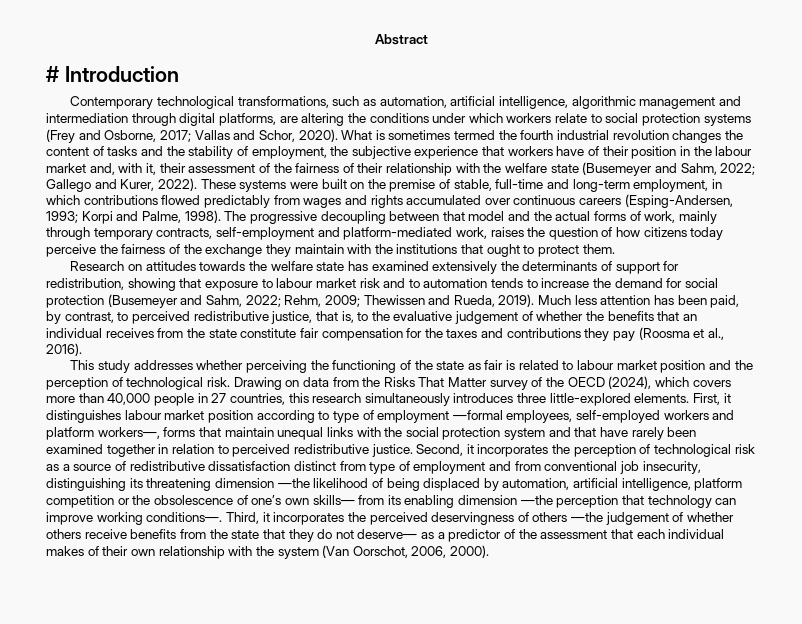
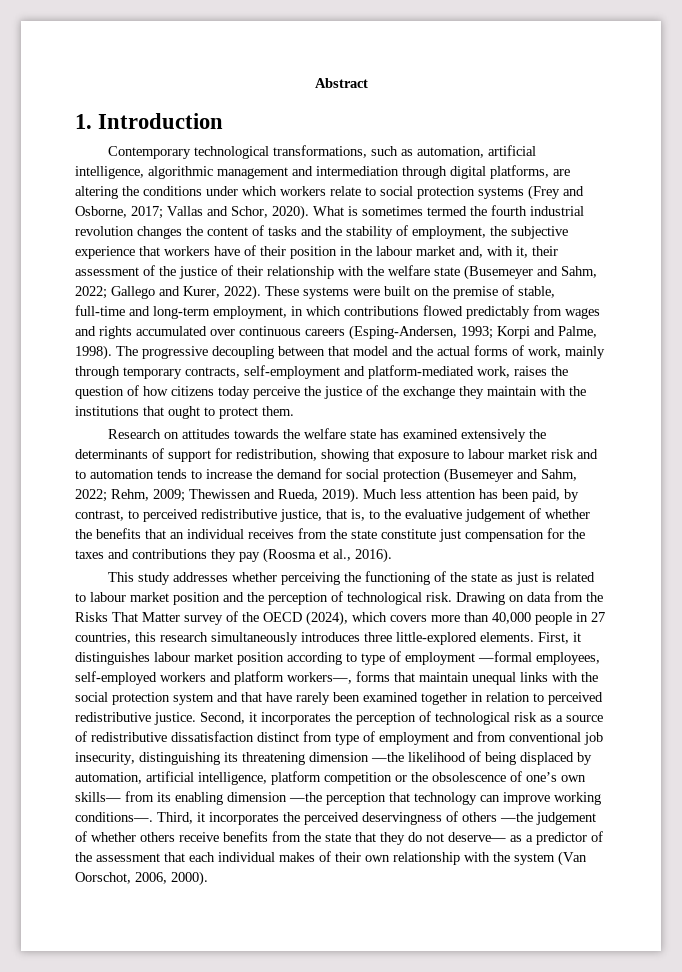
- # Introduction
+ 1. Introduction
- What is sometimes termed the fourth industrial revolution changes the content of tasks and the stability of employment, the subjective experience that workers have of their position in the labour market and, with it, their assessment of the fairness of their relationship with the welfare state (Busemeyer and Sahm, 2022; Gallego and Kurer, 2022).
+ What is sometimes termed the fourth industrial revolution changes the content of tasks and the stability of employment, the subjective experience that workers have of their position in the labour market and, with it, their assessment of the justice of their relationship with the welfare state (Busemeyer and Sahm, 2022; Gallego and Kurer, 2022).
- The progressive decoupling between that model and the actual forms of work, mainly through temporary contracts, self-employment and platform-mediated work, raises the question of how citizens today perceive the fairness of the exchange they maintain with the institutions that ought to protect them.
+ The progressive decoupling between that model and the actual forms of work, mainly through temporary contracts, self-employment and platform-mediated work, raises the question of how citizens today perceive the justice of the exchange they maintain with the institutions that ought to protect them.
- Much less attention has been paid, by contrast, to perceived redistributive justice, that is, to the evaluative judgement of whether the benefits that an individual receives from the state constitute fair compensation for the taxes and contributions they pay (Roosma et al., 2016).
+ Much less attention has been paid, by contrast, to perceived redistributive justice, that is, to the evaluative judgement of whether the benefits that an individual receives from the state constitute just compensation for the taxes and contributions they pay (Roosma et al., 2016).
- This study addresses whether perceiving the functioning of the state as fair is related to labour market position and the perception of technological risk.
+ This study addresses whether perceiving the functioning of the state as just is related to labour market position and the perception of technological risk.

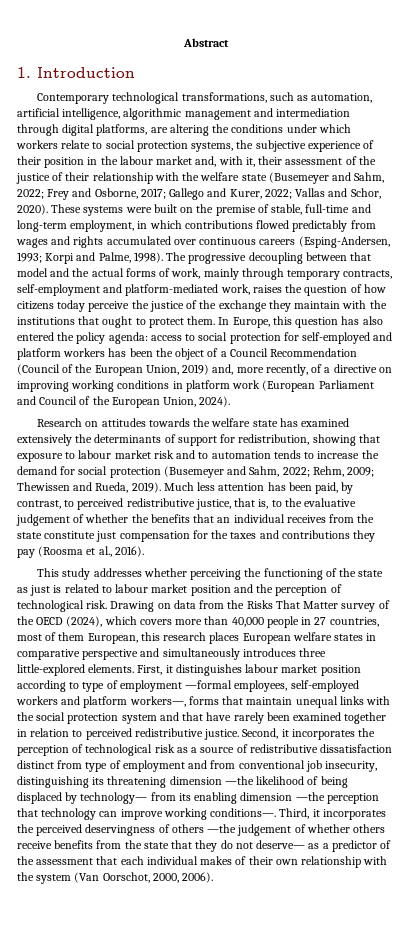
- Contemporary technological transformations, such as automation, artificial intelligence, algorithmic management and intermediation through digital platforms, are altering the conditions under which workers relate to social protection systems (Frey and Osborne, 2017; Vallas and Schor, 2020). What is sometimes termed the fourth industrial revolution changes the content of tasks and the stability of employment, the subjective experience that workers have of their position in the labour market and, with it, their assessment of the justice of their relationship with the welfare state (Busemeyer and Sahm, 2022; Gallego and Kurer, 2022).
+ Contemporary technological transformations, such as automation, artificial intelligence, algorithmic management and intermediation through digital platforms, are altering the conditions under which workers relate to social protection systems, the subjective experience of their position in the labour market and, with it, their assessment of the justice of their relationship with the welfare state (Busemeyer and Sahm, 2022; Frey and Osborne, 2017; Gallego and Kurer, 2022; Vallas and Schor, 2020).
+ In Europe, this question has also entered the policy agenda: access to social protection for self-employed and platform workers has been the object of a Council Recommendation (Council of the European Union, 2019) and, more recently, of a directive on improving working conditions in platform work (European Parliament and Council of the European Union, 2024).
- Drawing on data from the Risks That Matter survey of the OECD (2024), which covers more than 40,000 people in 27 countries, this research simultaneously introduces three little-explored elements.
+ Drawing on data from the Risks That Matter survey of the OECD (2024), which covers more than 40,000 people in 27 countries, most of them European, this research places European welfare states in comparative perspective and simultaneously introduces three little-explored elements.
- Second, it incorporates the perception of technological risk as a source of redistributive dissatisfaction distinct from type of employment and from conventional job insecurity, distinguishing its threatening dimension —the likelihood of being displaced by automation, artificial intelligence, platform competition or the obsolescence of one’s own skills— from its enabling dimension —the perception that technology can improve working conditions—.
+ Second, it incorporates the perception of technological risk as a source of redistributive dissatisfaction distinct from type of employment and from conventional job insecurity, distinguishing its threatening dimension —the likelihood of being displaced by technology— from its enabling dimension —the perception that technology can improve working conditions—.
- Third, it incorporates the perceived deservingness of others —the judgement of whether others receive benefits from the state that they do not deserve— as a predictor of the assessment that each individual makes of their own relationship with the system (Van Oorschot, 2006, 2000).
+ Third, it incorporates the perceived deservingness of others —the judgement of whether others receive benefits from the state that they do not deserve— as a predictor of the assessment that each individual makes of their own relationship with the system (Van Oorschot, 2000, 2006).

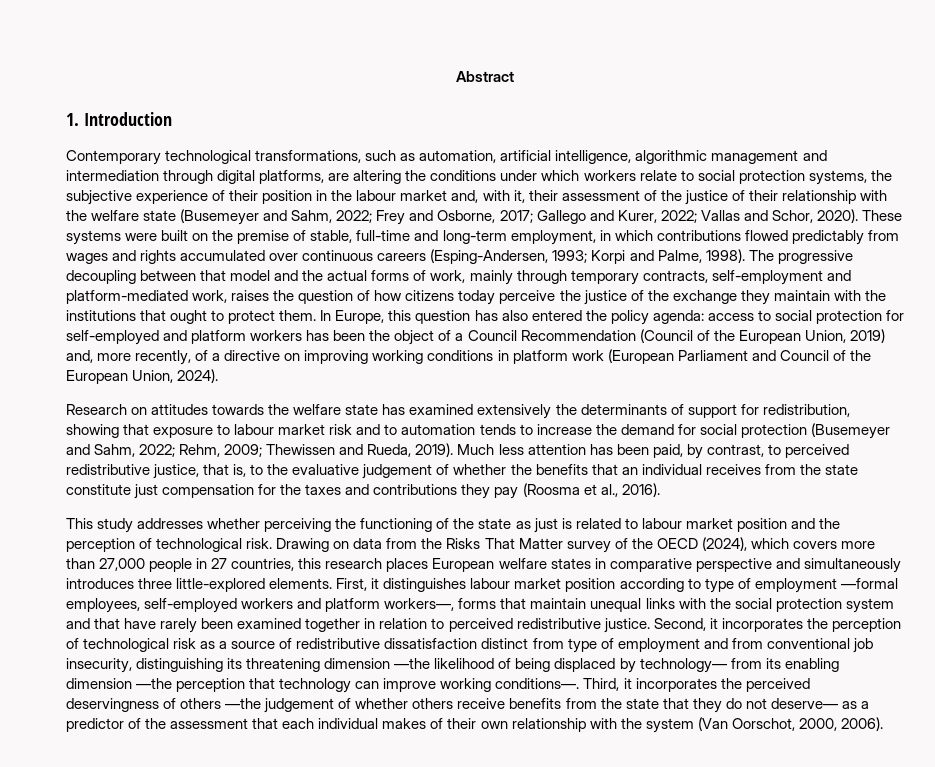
- Drawing on data from the Risks That Matter survey of the OECD (2024), which covers more than 40,000 people in 27 countries, most of them European, this research places European welfare states in comparative perspective and simultaneously introduces three little-explored elements.
+ Drawing on data from the Risks That Matter survey of the OECD (2024), which covers more than 27,000 people in 27 countries, this research places European welfare states in comparative perspective and simultaneously introduces three little-explored elements.

